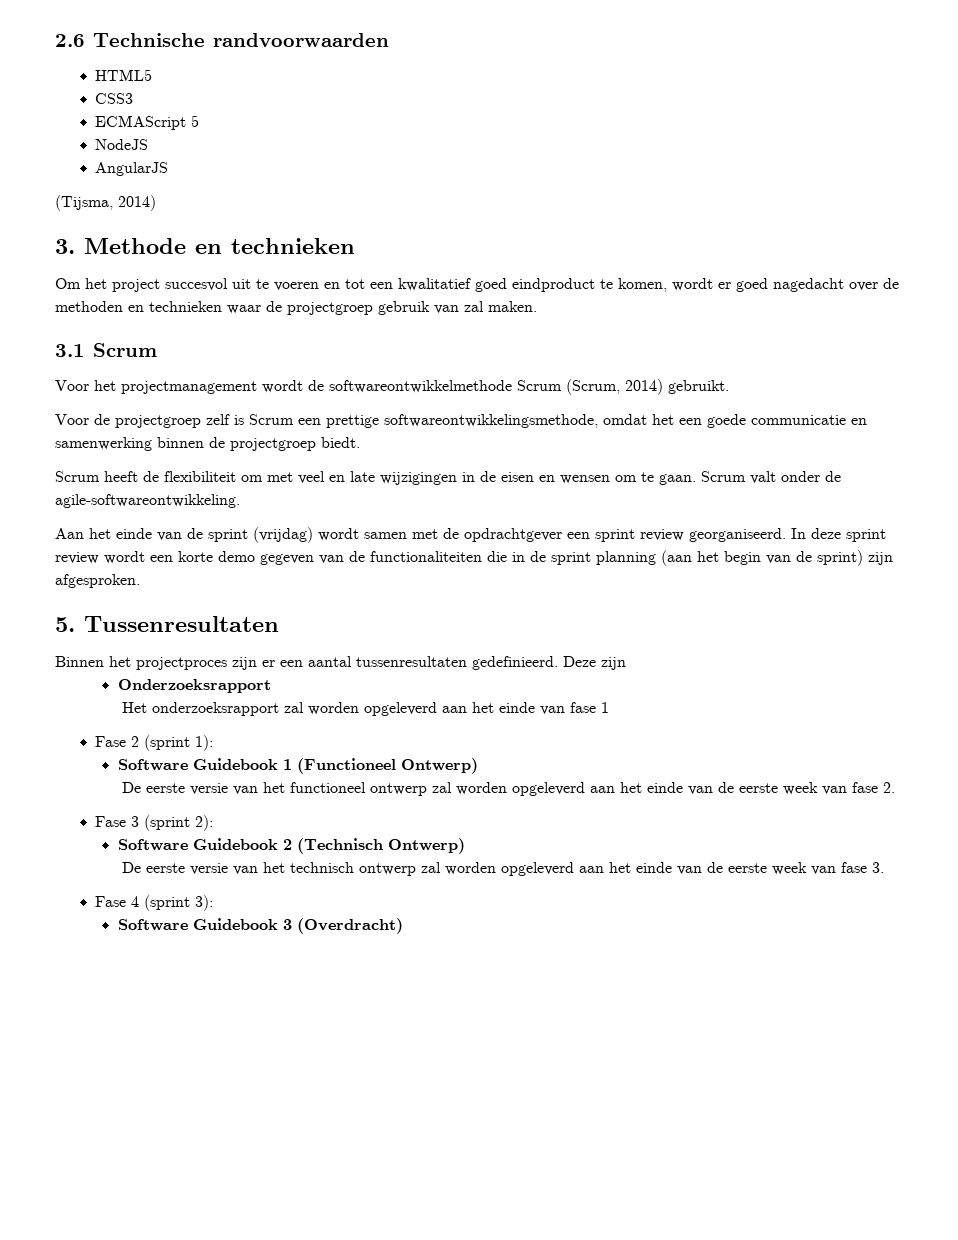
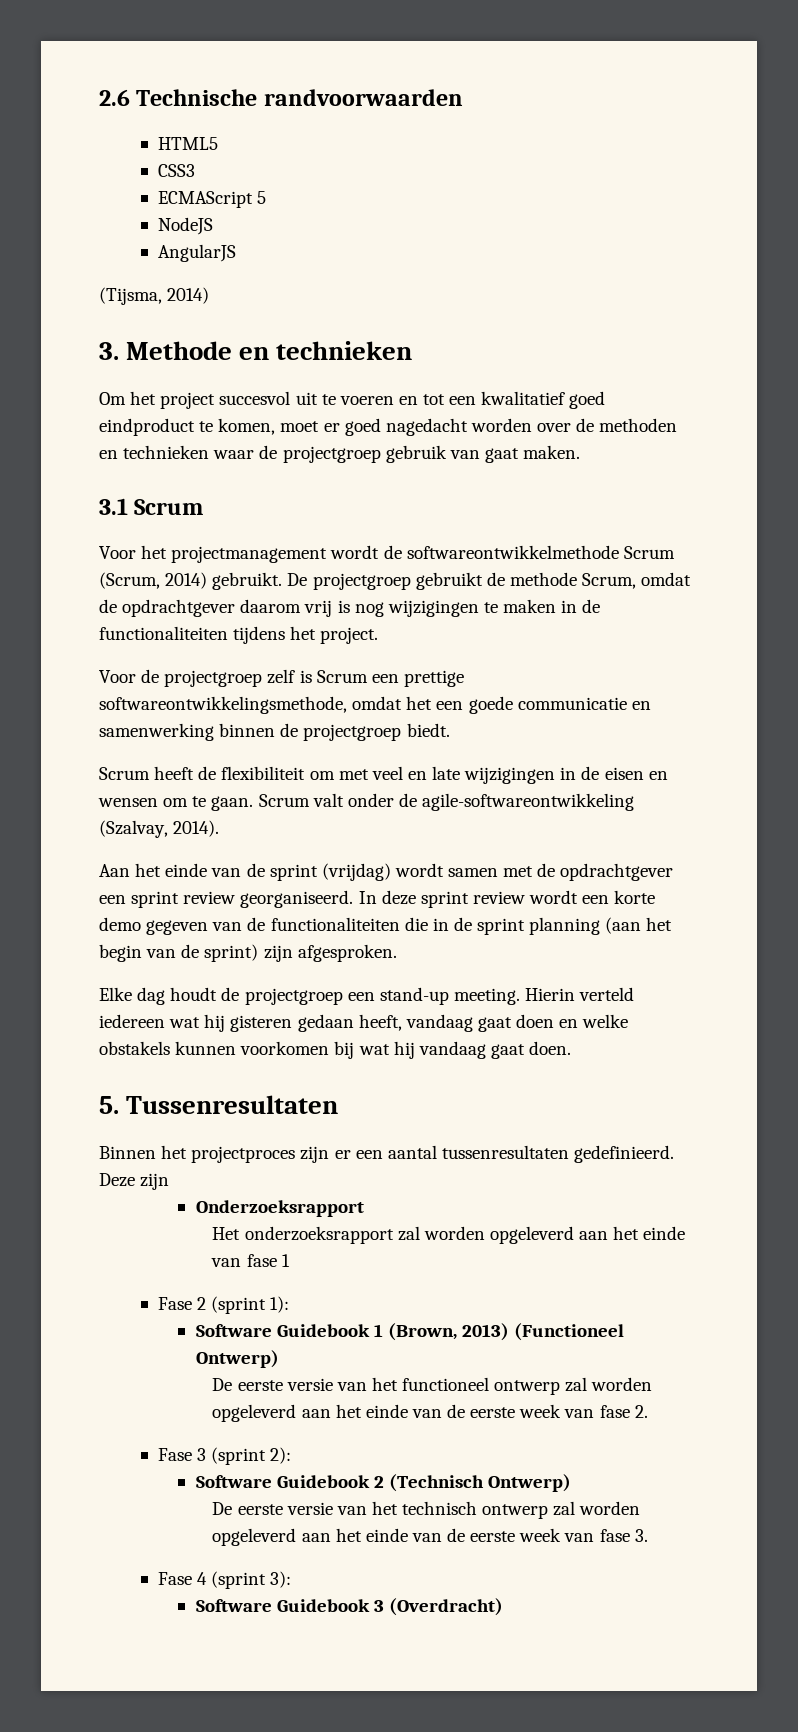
- Om het project succesvol uit te voeren en tot een kwalitatief goed eindproduct te komen, wordt er goed nagedacht over de methoden en technieken waar de projectgroep gebruik van zal maken.
+ Om het project succesvol uit te voeren en tot een kwalitatief goed eindproduct te komen, moet er goed nagedacht worden over de methoden en technieken waar de projectgroep gebruik van gaat maken.
+ De projectgroep gebruikt de methode Scrum, omdat de opdrachtgever daarom vrij is nog wijzigingen te maken in de functionaliteiten tijdens het project.
- Scrum valt onder de agile-softwareontwikkeling.
+ Scrum valt onder de agile-softwareontwikkeling (Szalvay, 2014).
+ Elke dag houdt de projectgroep een stand-up meeting. Hierin verteld iedereen wat hij gisteren gedaan heeft, vandaag gaat doen en welke obstakels kunnen voorkomen bij wat hij vandaag gaat doen.
- Software Guidebook 1 (Functioneel Ontwerp)
+ Software Guidebook 1 (Brown, 2013) (Functioneel Ontwerp)

